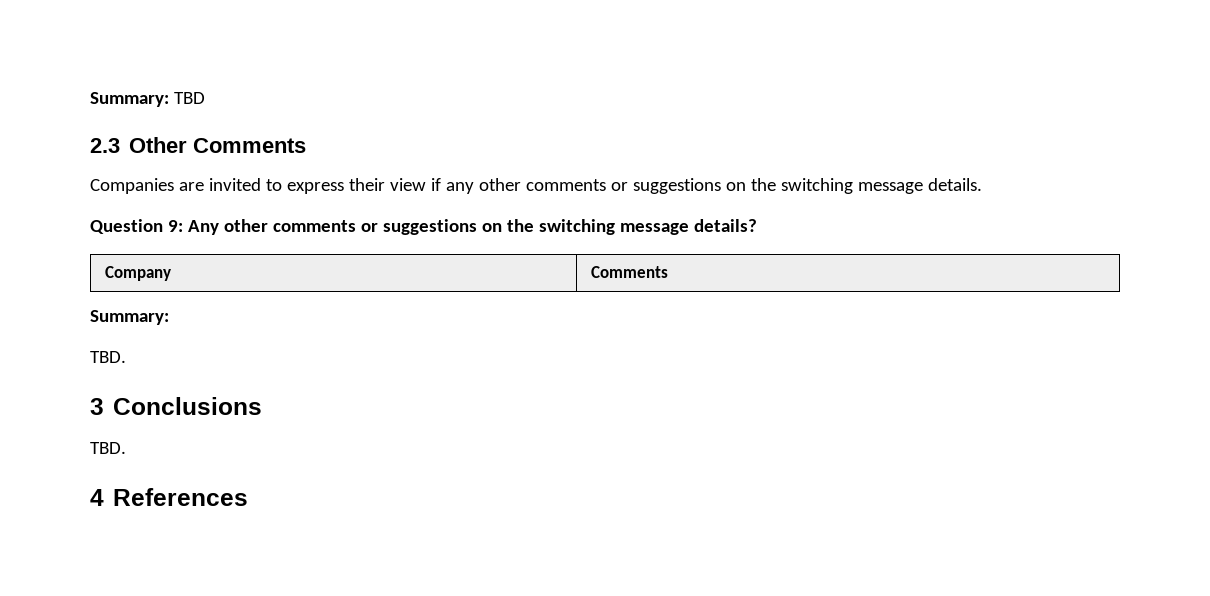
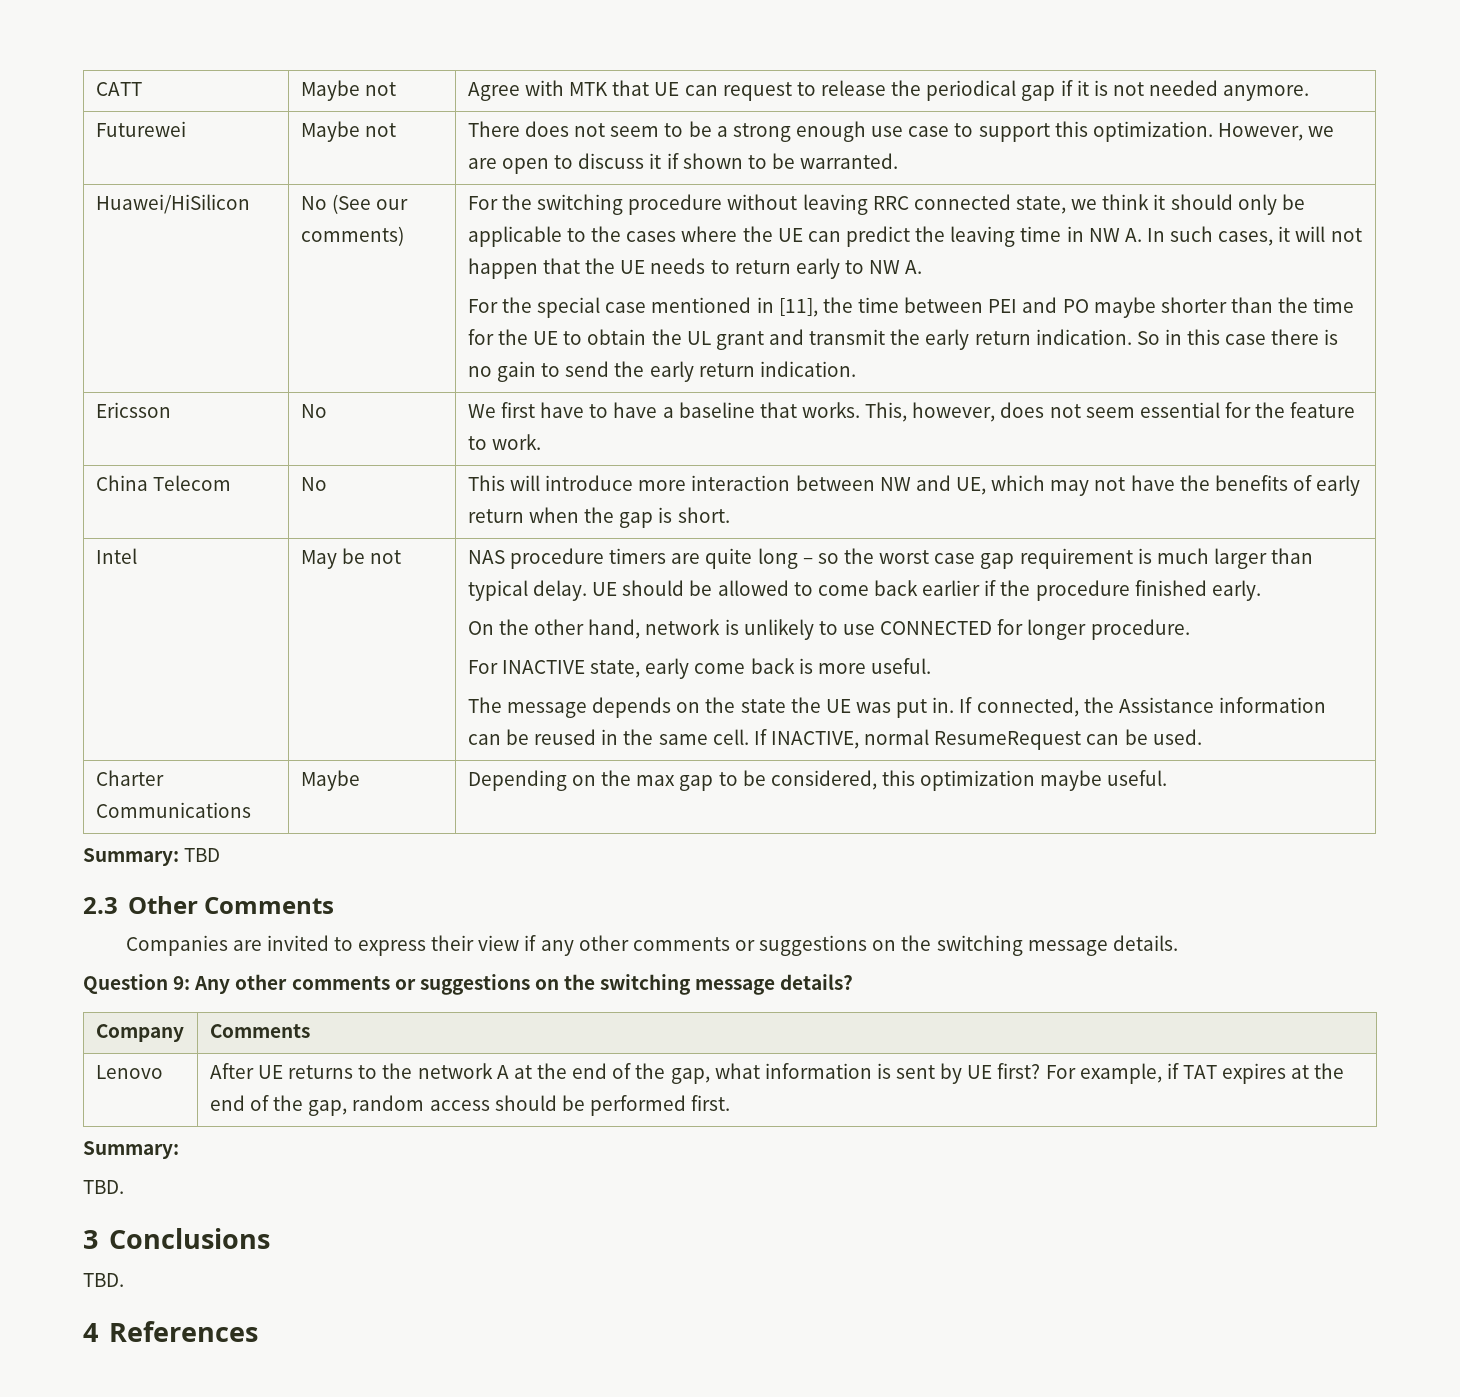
+ CATT | Maybe not | Agree with MTK that UE can request to release the periodical gap if it is not needed anymore.
+ Futurewei | Maybe not | There does not seem to be a strong enough use case to support this optimization. However, we are open to discuss it if shown to be warranted.
+ Huawei/HiSilicon | No (See our comments) | For the switching procedure without leaving RRC connected state, we think it should only be applicable to the cases where the UE can predict the leaving time in NW A. In such cases, it will not happen that the UE needs to return early to NW A.
+ For the special case mentioned in [11], the time between PEI and PO maybe shorter than the time for the UE to obtain the UL grant and transmit the early return indication. So in this case there is no gain to send the early return indication.
+ Ericsson | No | We first have to have a baseline that works. This, however, does not seem essential for the feature to work.
+ China Telecom | No | This will introduce more interaction between NW and UE, which may not have the benefits of early return when the gap is short.
+ Intel | May be not | NAS procedure timers are quite long – so the worst case gap requirement is much larger than typical delay. UE should be allowed to come back earlier if the procedure finished early.
+ On the other hand, network is unlikely to use CONNECTED for longer procedure.
+ For INACTIVE state, early come back is more useful.
+ The message depends on the state the UE was put in. If connected, the Assistance information can be reused in the same cell. If INACTIVE, normal ResumeRequest can be used.
+ Charter Communications | Maybe | Depending on the max gap to be considered, this optimization maybe useful.
+ Lenovo | After UE returns to the network A at the end of the gap, what information is sent by UE first? For example, if TAT expires at the end of the gap, random access should be performed first.

